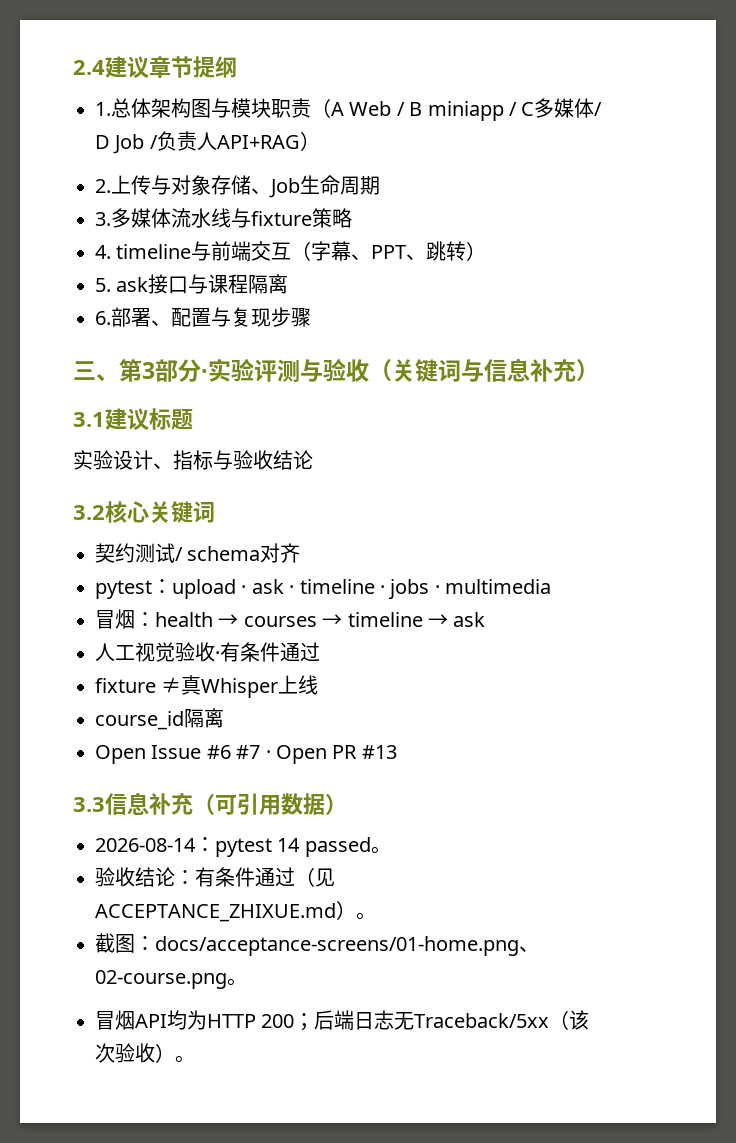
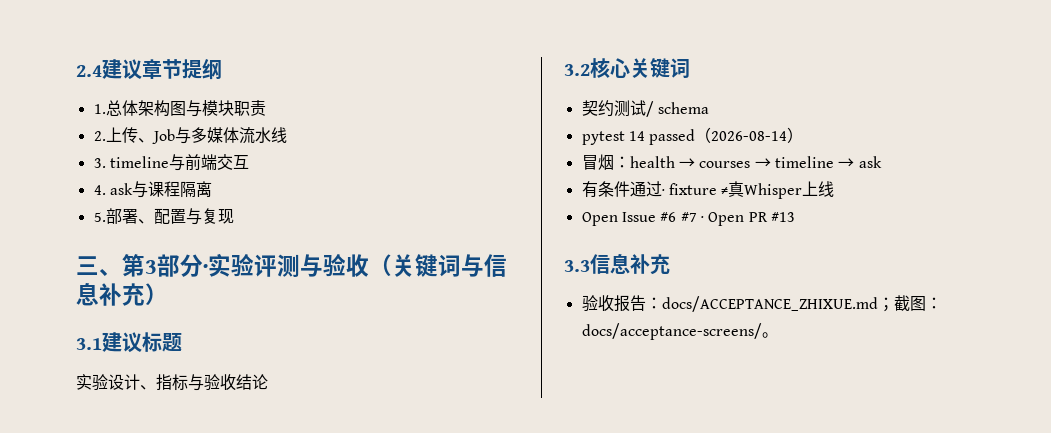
- 1.总体架构图与模块职责（A Web / B miniapp / C多媒体/ D Job /负责人API+RAG）
- 2.上传与对象存储、Job生命周期
- 3.多媒体流水线与fixture策略
- 4. timeline与前端交互（字幕、PPT、跳转）
- 5. ask接口与课程隔离
+ 1.总体架构图与模块职责
+ 2.上传、Job与多媒体流水线
+ 3. timeline与前端交互
+ 4. ask与课程隔离
- 6.部署、配置与复现步骤
+ 5.部署、配置与复现
- 契约测试/ schema对齐
- pytest：upload · ask · timeline · jobs · multimedia
+ 契约测试/ schema
+ pytest 14 passed（2026-08-14）
- 人工视觉验收·有条件通过
- fixture ≠真Whisper上线
+ 有条件通过· fixture ≠真Whisper上线
- course_id隔离
- 3.3信息补充（可引用数据）
- 2026-08-14：pytest 14 passed。
- 验收结论：有条件通过（见ACCEPTANCE_ZHIXUE.md）。
- 截图：docs/acceptance-screens/01-home.png、02-course.png。
- 冒烟API均为HTTP 200；后端日志无Traceback/5xx（该次验收）。
+ 3.3信息补充
+ 验收报告：docs/ACCEPTANCE_ZHIXUE.md；截图：docs/acceptance-screens/。

